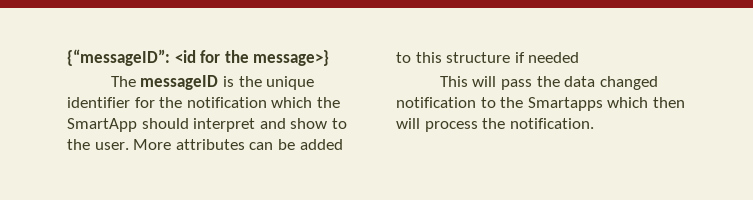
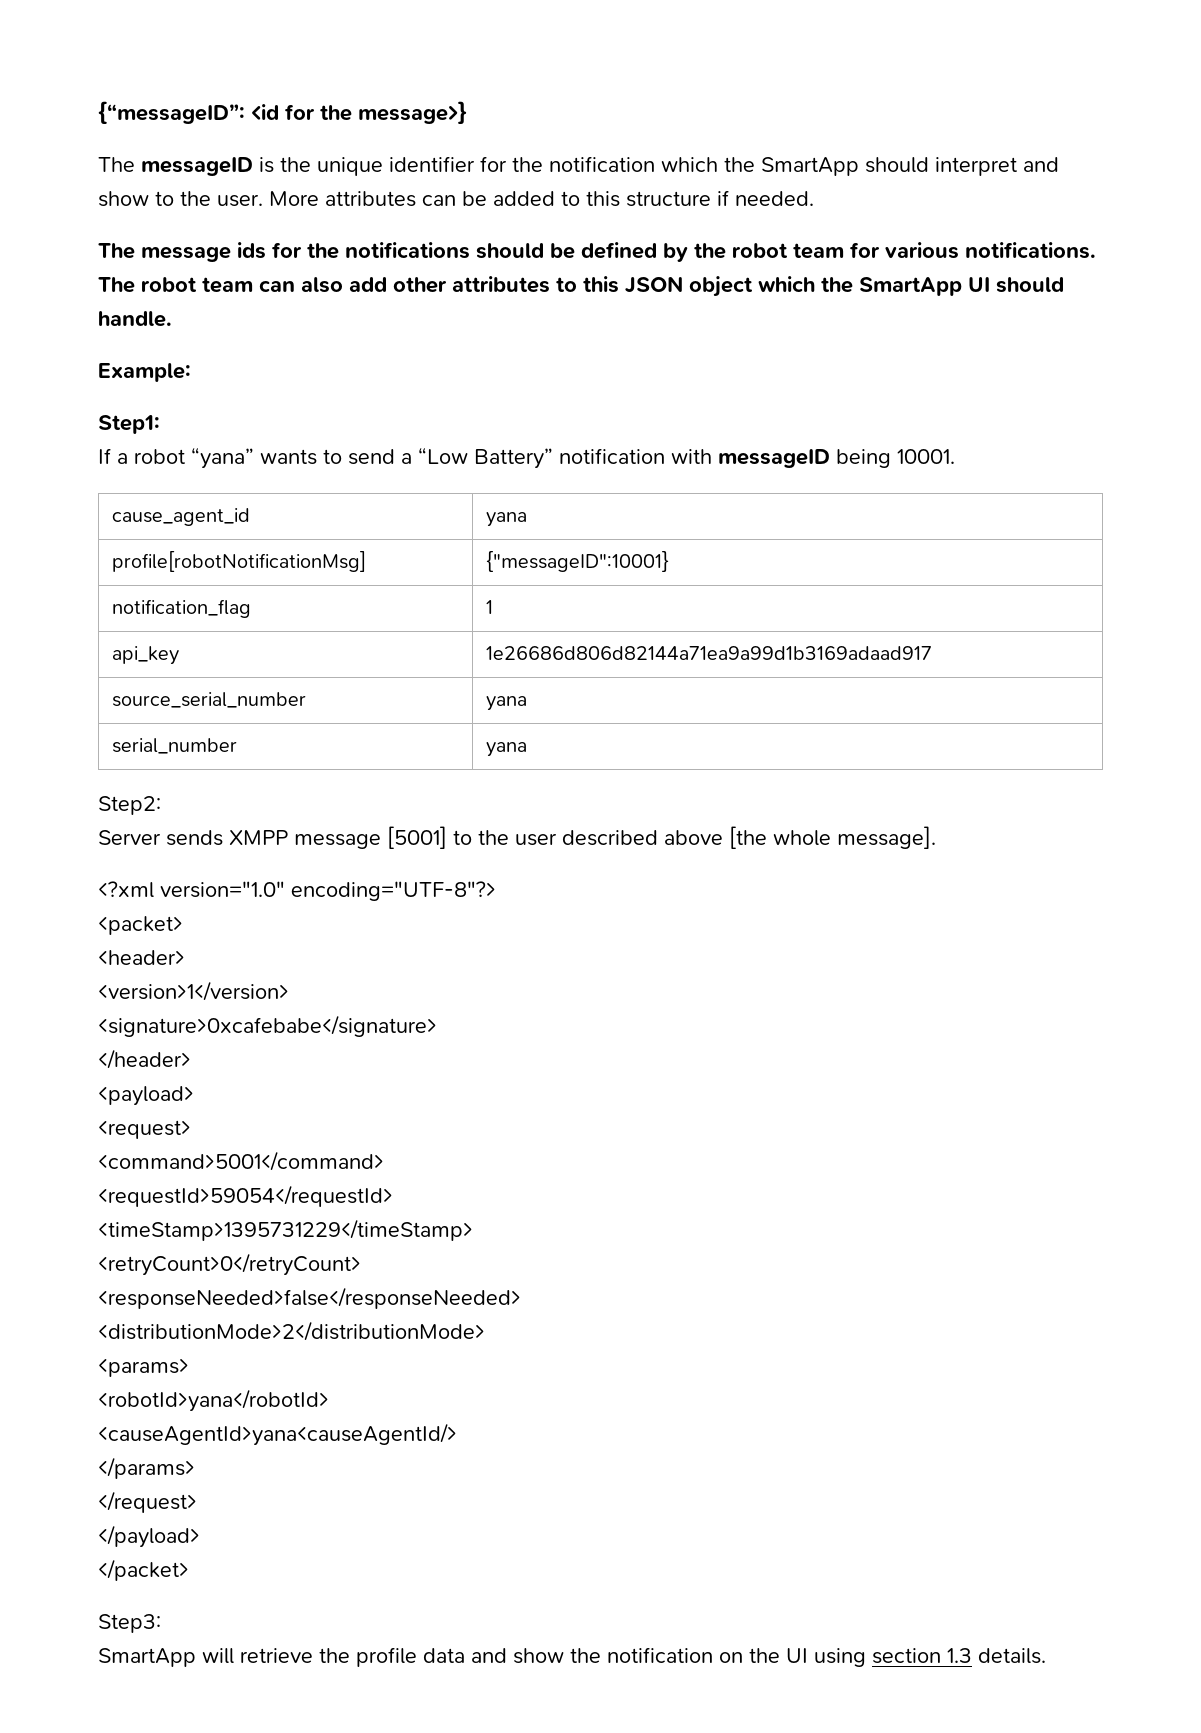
- More attributes can be added to this structure if needed
- This will pass the data changed notification to the Smartapps which then will process the notification.
+ More attributes can be added to this structure if needed.
+ The message ids for the notifications should be defined by the robot team for various notifications. The robot team can also add other attributes to this JSON object which the SmartApp UI should handle.
+ Example:
+ Step1:
+ If a robot “yana” wants to send a “Low Battery” notification with messageID being 10001.
+ cause_agent_id | yana
+ profile[robotNotificationMsg] | {"messageID":10001}
+ notification_flag | 1
+ api_key | 1e26686d806d82144a71ea9a99d1b3169adaad917
+ source_serial_number | yana
+ serial_number | yana
+ Step2:
+ Server sends XMPP message [5001] to the user described above [the whole message].
+ <?xml version="1.0" encoding="UTF-8"?>
+ <packet>
+ <header>
+ <version>1</version>
+ <signature>0xcafebabe</signature>
+ </header>
+ <payload>
+ <request>
+ <command>5001</command>
+ <requestId>59054</requestId>
+ <timeStamp>1395731229</timeStamp>
+ <retryCount>0</retryCount>
+ <responseNeeded>false</responseNeeded>
+ <distributionMode>2</distributionMode>
+ <params>
+ <robotId>yana</robotId>
+ <causeAgentId>yana<causeAgentId/>
+ </params>
+ </request>
+ </payload>
+ </packet>
+ Step3:
+ SmartApp will retrieve the profile data and show the notification on the UI using section 1.3 details.

